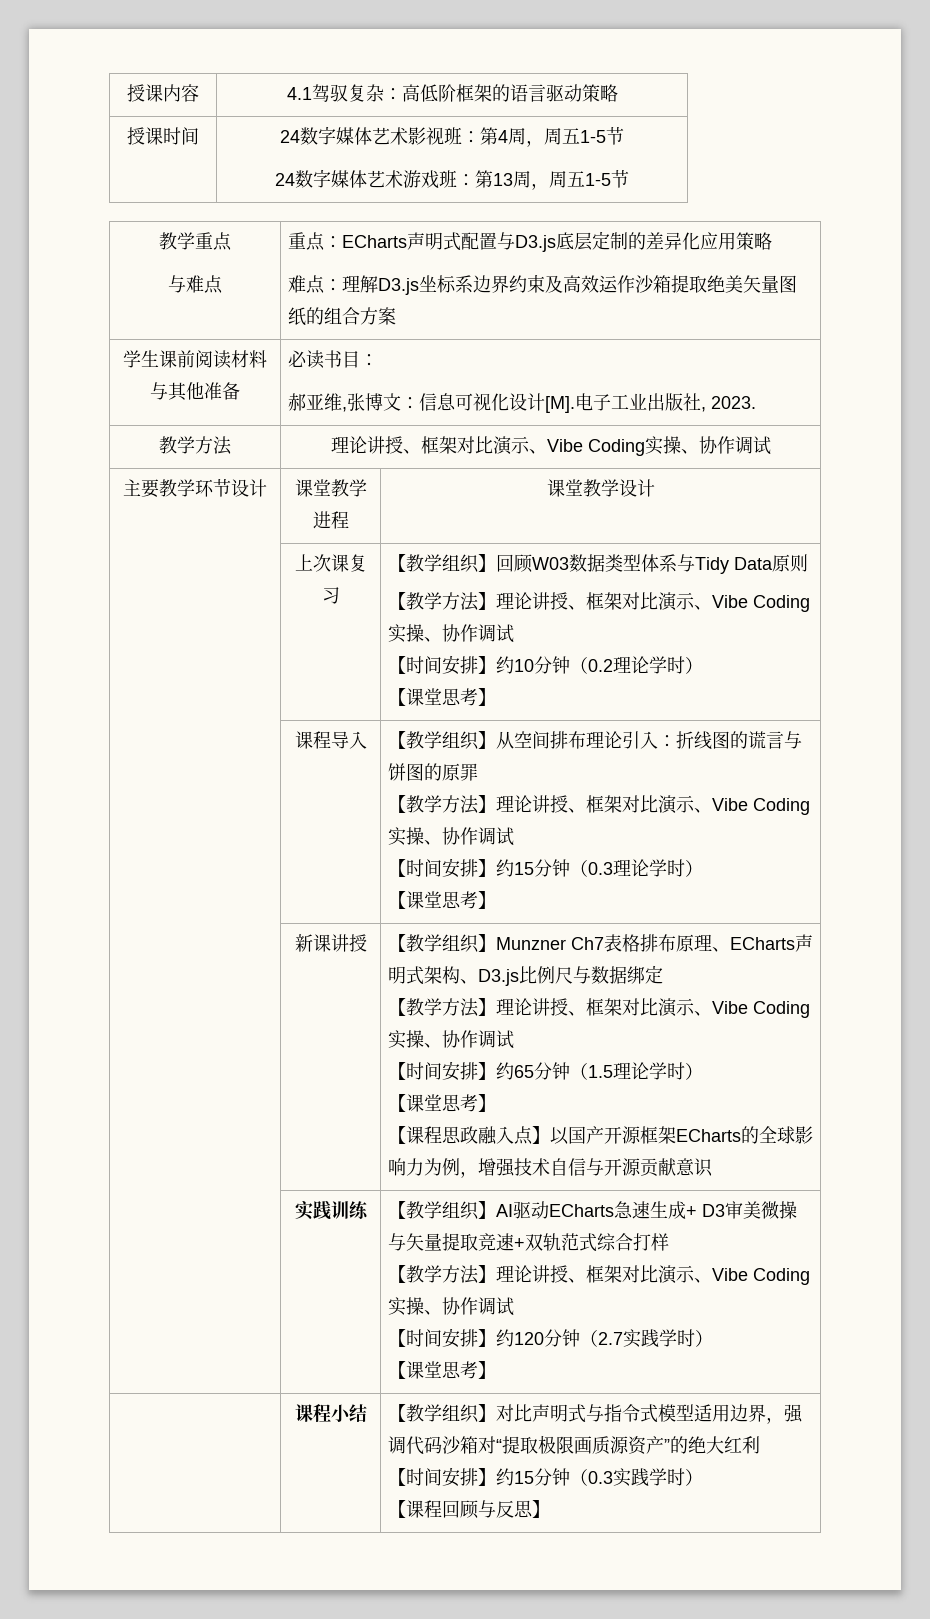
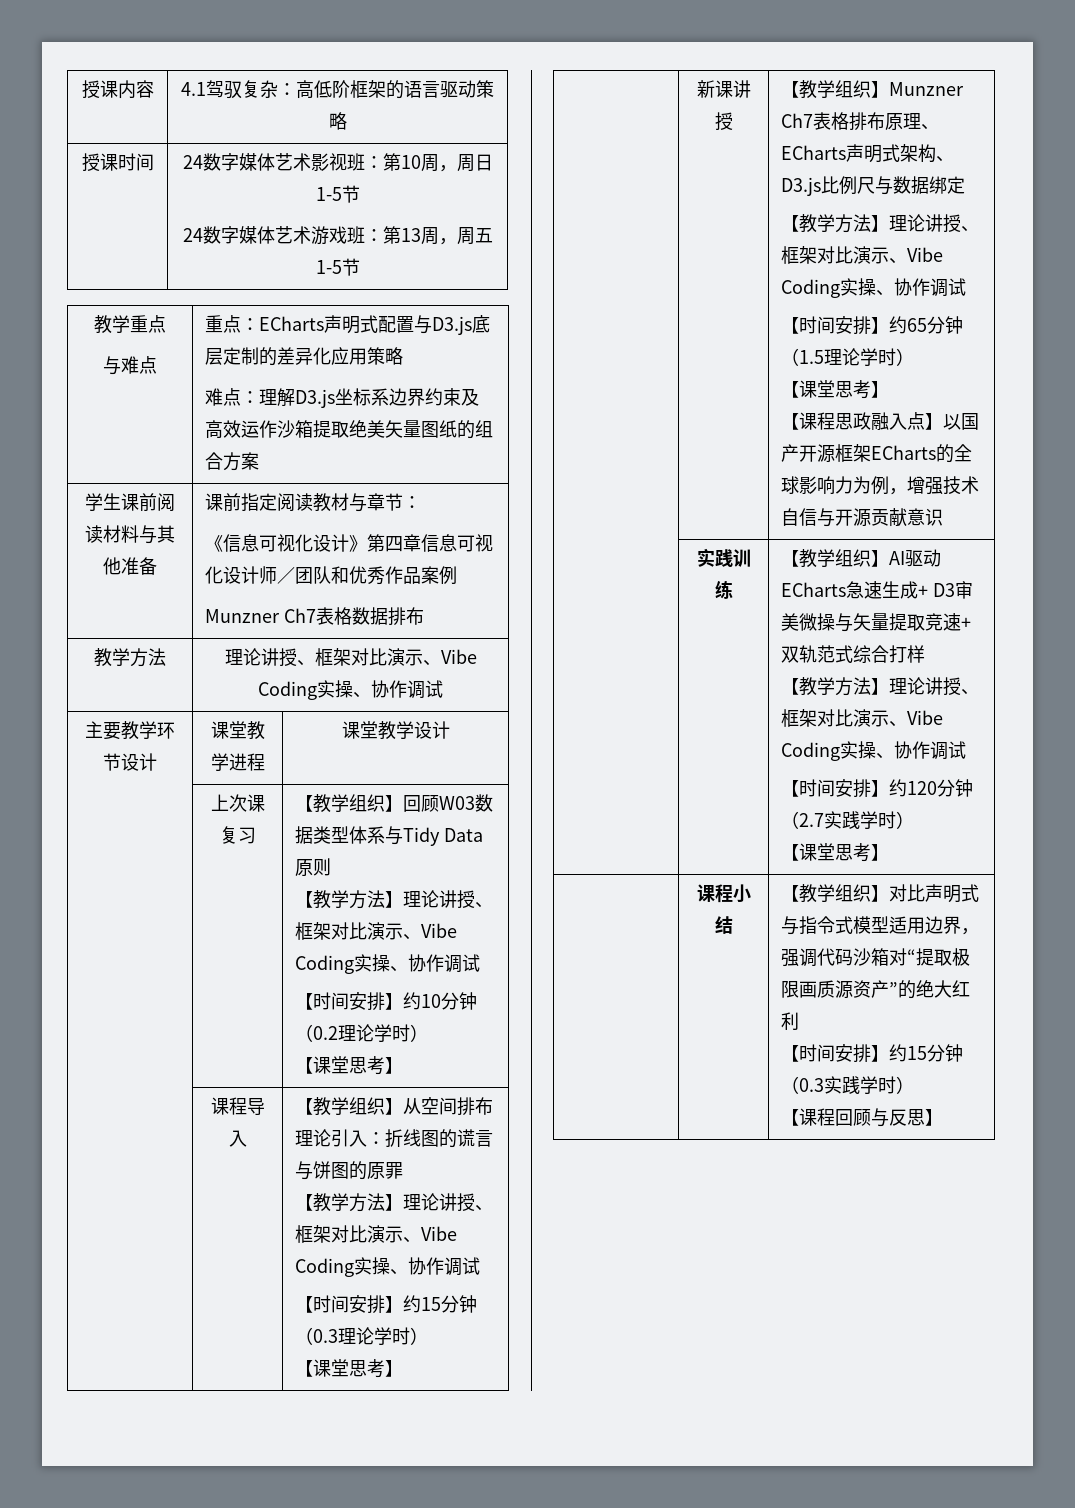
- 授课时间 | 24数字媒体艺术影视班：第4周，周五1-5节
+ 授课时间 | 24数字媒体艺术影视班：第10周，周日1-5节
- 学生课前阅读材料与其他准备 | 必读书目：
- 郝亚维,张博文：信息可视化设计[M].电子工业出版社, 2023.
+ 学生课前阅读材料与其他准备 | 课前指定阅读教材与章节：
+ 《信息可视化设计》第四章信息可视化设计师／团队和优秀作品案例
+ Munzner Ch7表格数据排布

